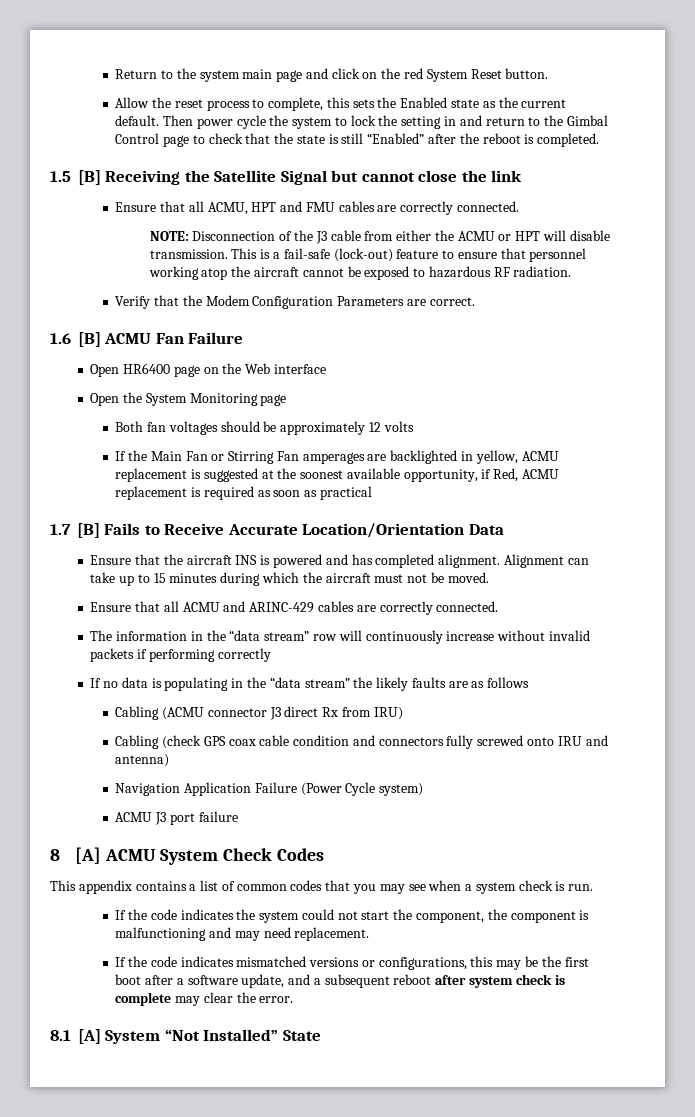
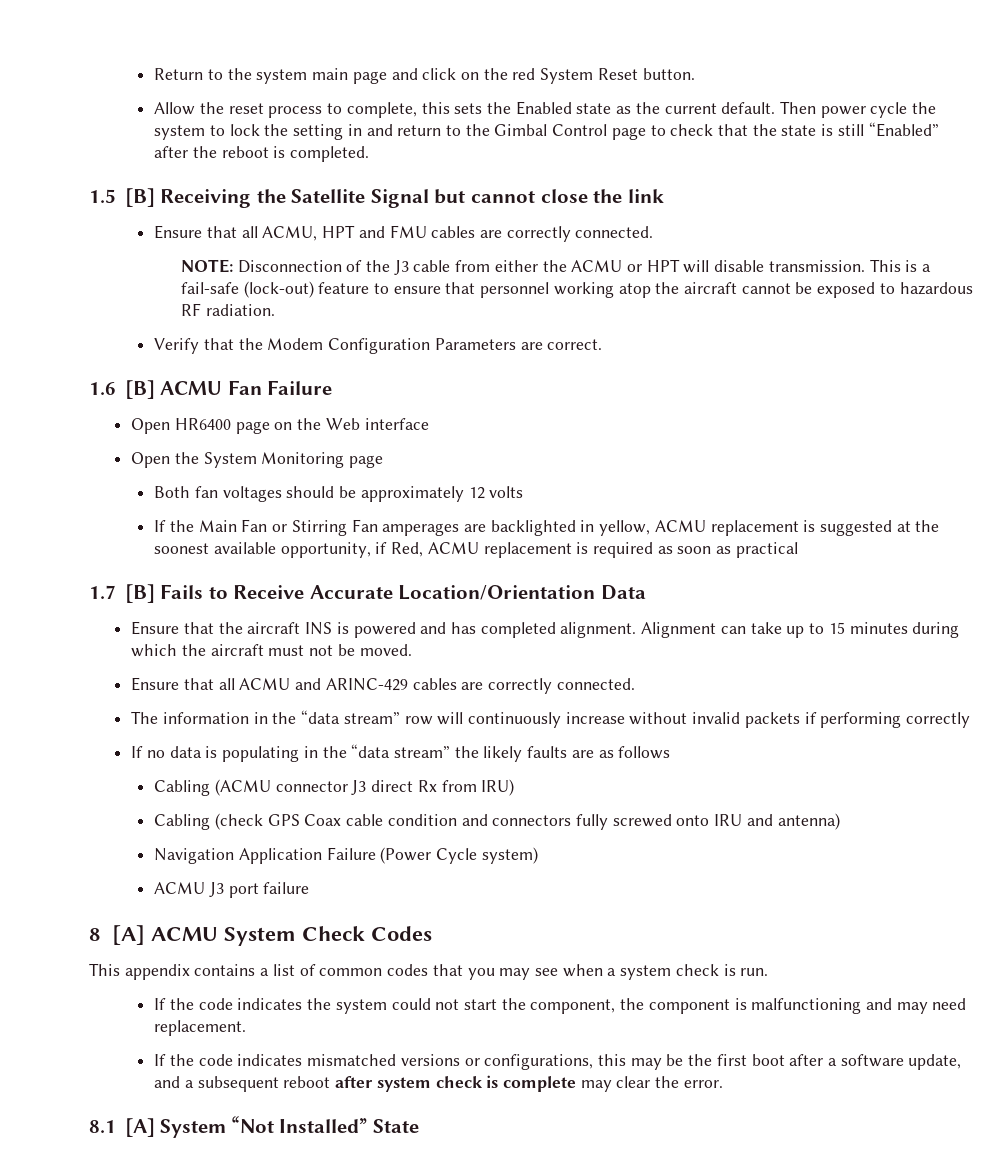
- Cabling (check GPS coax cable condition and connectors fully screwed onto IRU and antenna)
+ Cabling (check GPS Coax cable condition and connectors fully screwed onto IRU and antenna)

